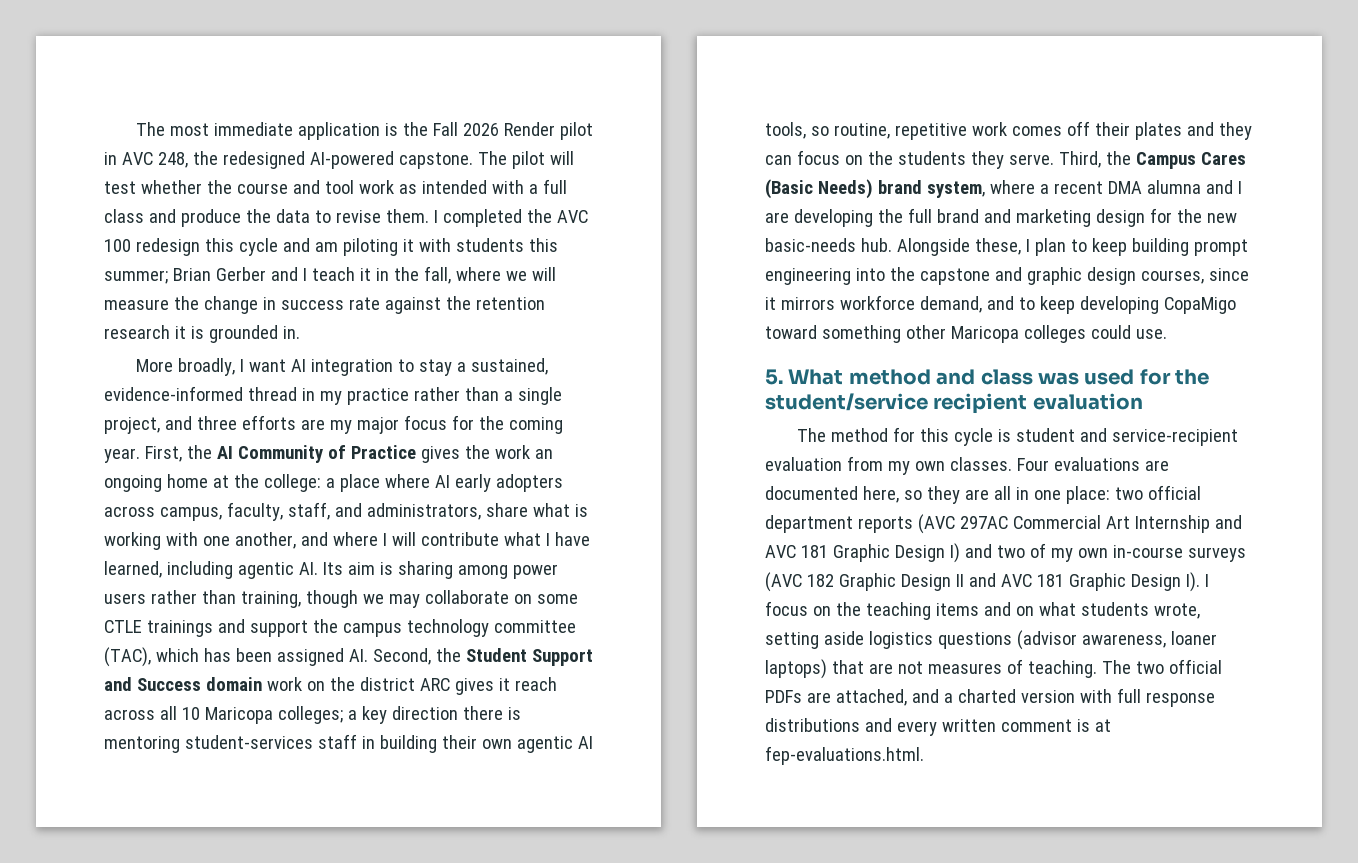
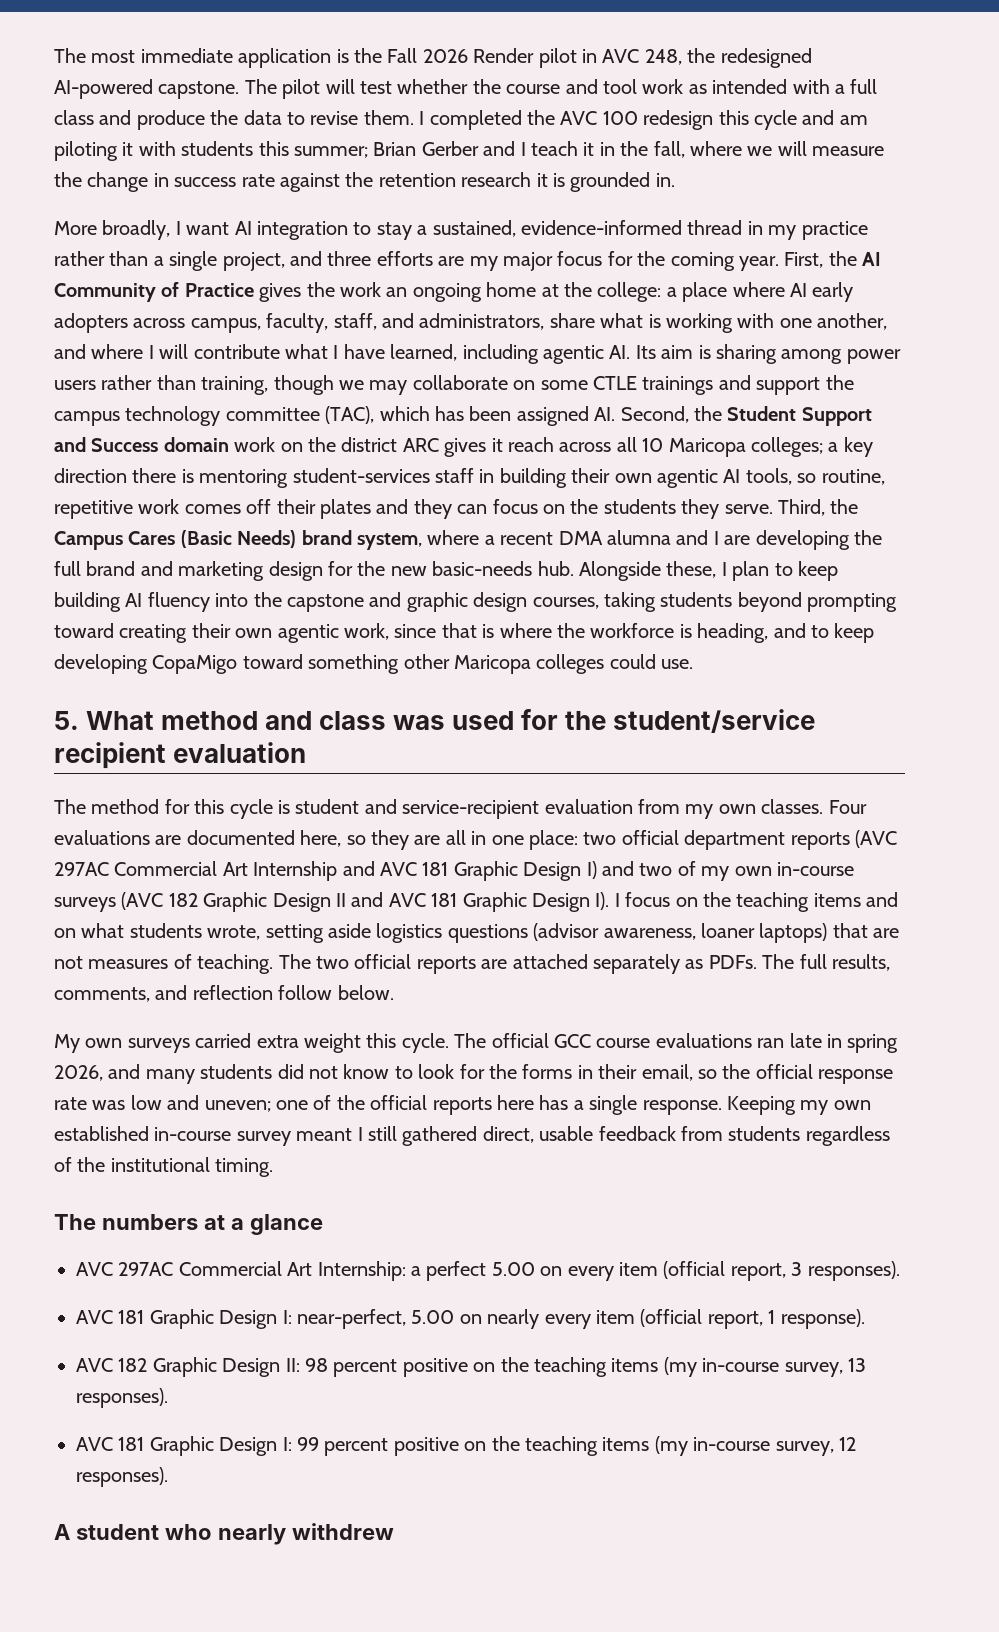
- Alongside these, I plan to keep building prompt engineering into the capstone and graphic design courses, since it mirrors workforce demand, and to keep developing CopaMigo toward something other Maricopa colleges could use.
+ Alongside these, I plan to keep building AI fluency into the capstone and graphic design courses, taking students beyond prompting toward creating their own agentic work, since that is where the workforce is heading, and to keep developing CopaMigo toward something other Maricopa colleges could use.
- The two official PDFs are attached, and a charted version with full response distributions and every written comment is at fep-evaluations.html.
+ The two official reports are attached separately as PDFs. The full results, comments, and reflection follow below.
+ My own surveys carried extra weight this cycle. The official GCC course evaluations ran late in spring 2026, and many students did not know to look for the forms in their email, so the official response rate was low and uneven; one of the official reports here has a single response. Keeping my own established in-course survey meant I still gathered direct, usable feedback from students regardless of the institutional timing.
+ The numbers at a glance
+ AVC 297AC Commercial Art Internship: a perfect 5.00 on every item (official report, 3 responses).
+ AVC 181 Graphic Design I: near-perfect, 5.00 on nearly every item (official report, 1 response).
+ AVC 182 Graphic Design II: 98 percent positive on the teaching items (my in-course survey, 13 responses).
+ AVC 181 Graphic Design I: 99 percent positive on the teaching items (my in-course survey, 12 responses).
+ A student who nearly withdrew

